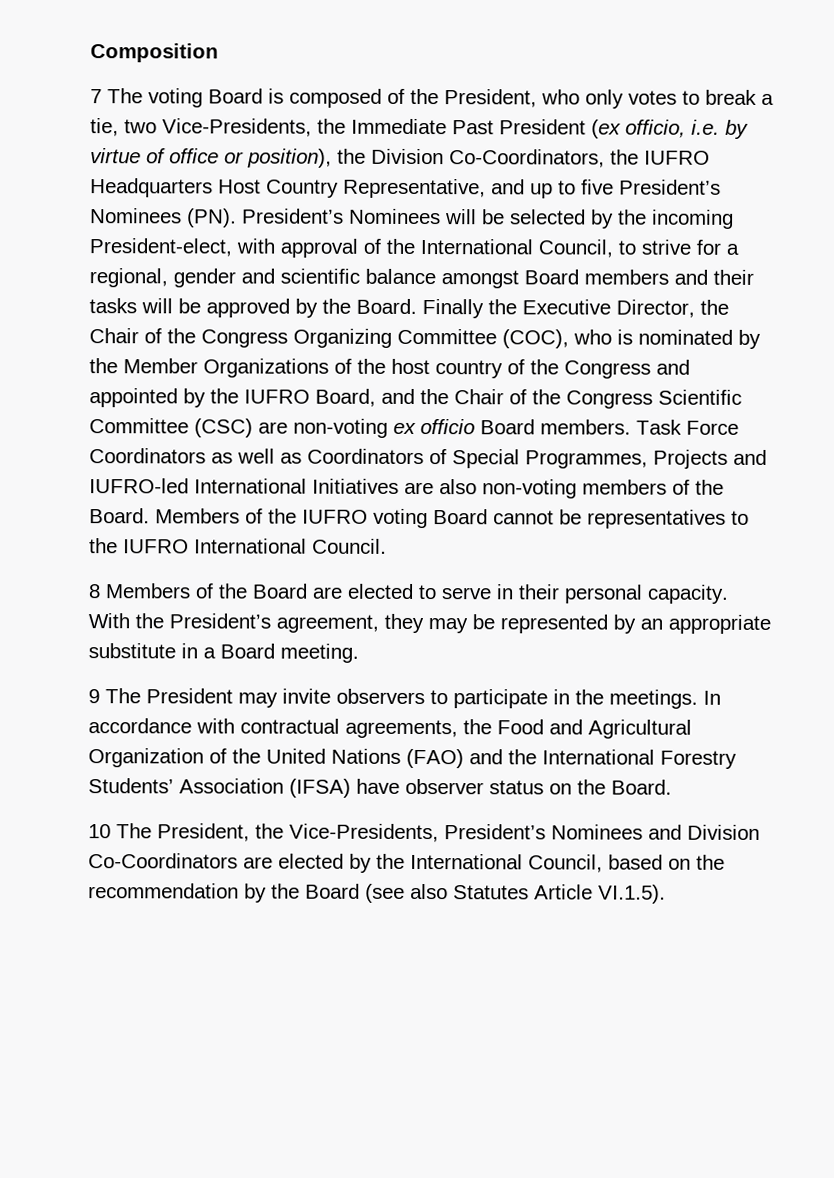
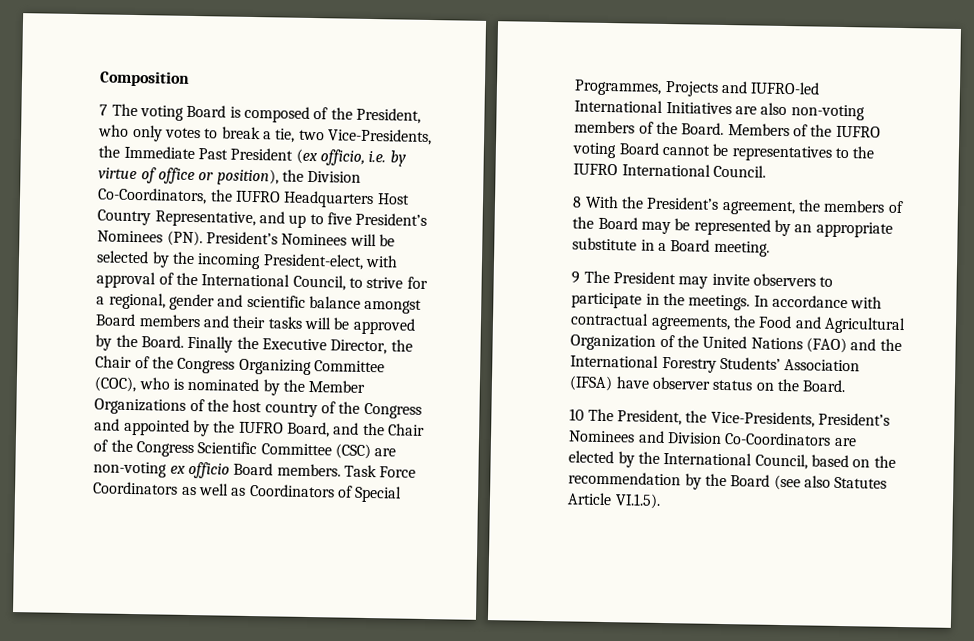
- 8 Members of the Board are elected to serve in their personal capacity. With the President’s agreement, they may be represented by an appropriate substitute in a Board meeting.
+ 8 With the President’s agreement, the members of the Board may be represented by an appropriate substitute in a Board meeting.

